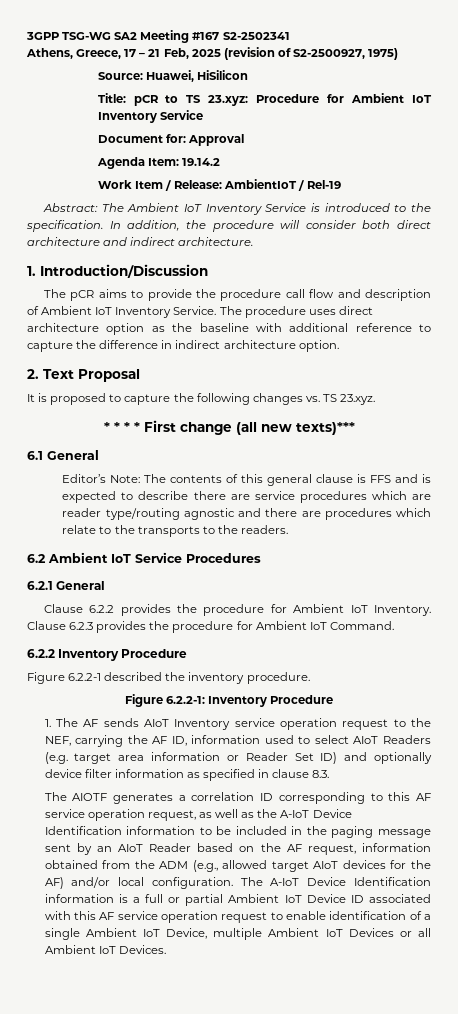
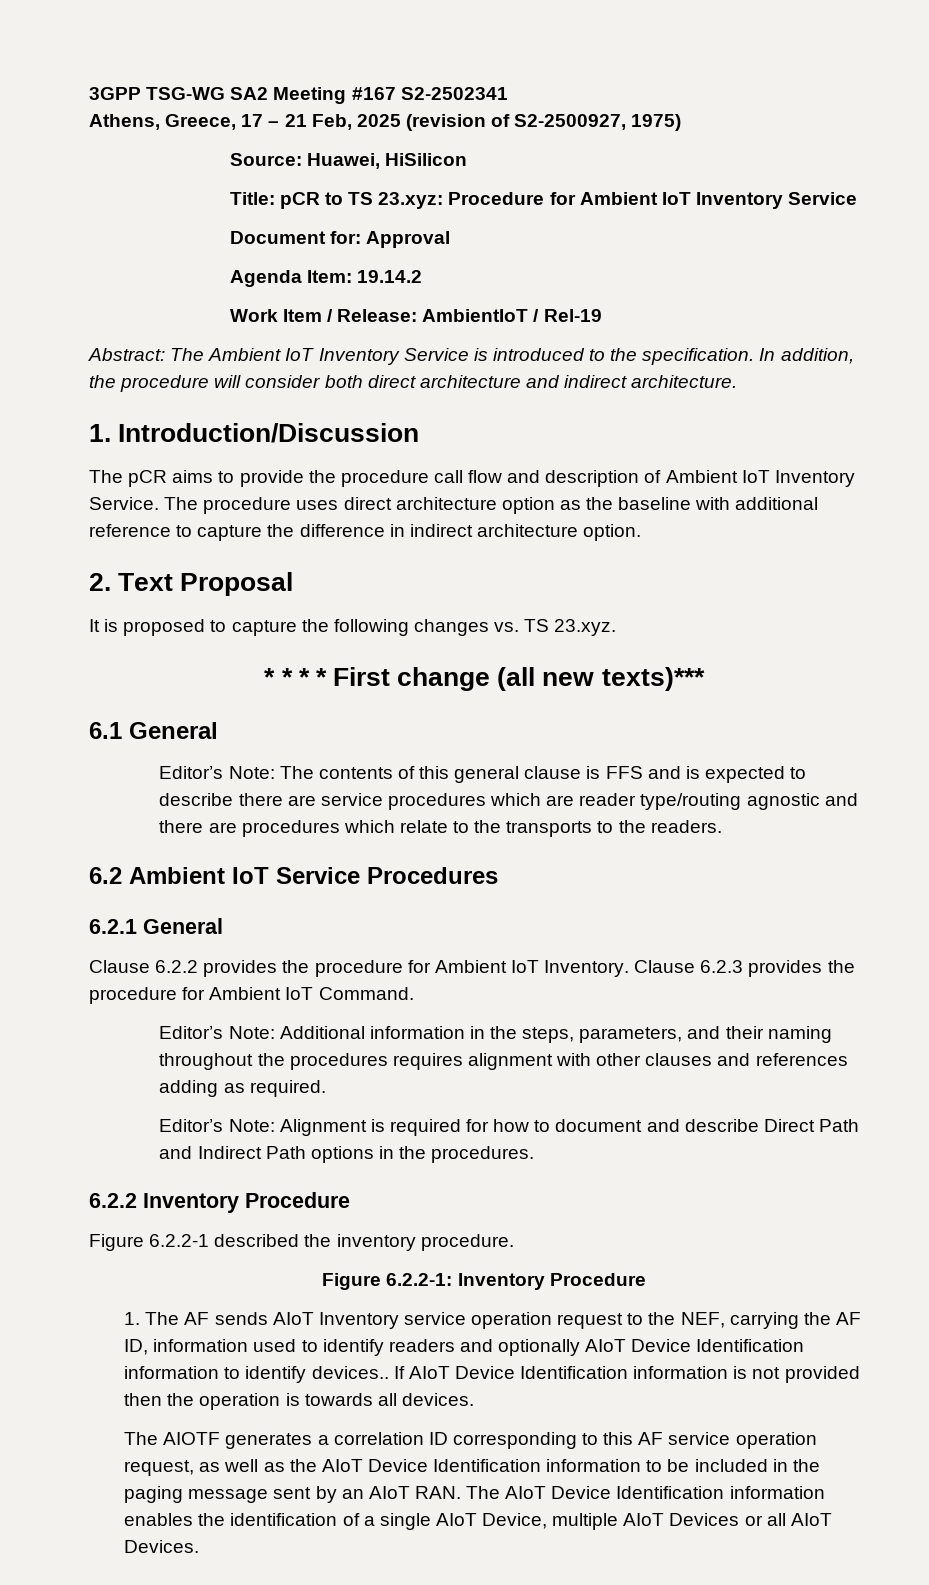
+ Editor’s Note: Additional information in the steps, parameters, and their naming throughout the procedures requires alignment with other clauses and references adding as required.
+ Editor’s Note: Alignment is required for how to document and describe Direct Path and Indirect Path options in the procedures.
- 1. The AF sends AIoT Inventory service operation request to the NEF, carrying the AF ID, information used to select AIoT Readers (e.g. target area information or Reader Set ID) and optionally device filter information as specified in clause 8.3.
+ 1. The AF sends AIoT Inventory service operation request to the NEF, carrying the AF ID, information used to identify readers and optionally AIoT Device Identification information to identify devices.. If AIoT Device Identification information is not provided then the operation is towards all devices.
- The AIOTF generates a correlation ID corresponding to this AF service operation request, as well as the A-IoT Device Identification information to be included in the paging message sent by an AIoT Reader based on the AF request, information obtained from the ADM (e.g., allowed target AIoT devices for the AF) and/or local configuration. The A-IoT Device Identification information is a full or partial Ambient IoT Device ID associated with this AF service operation request to enable identification of a single Ambient IoT Device, multiple Ambient IoT Devices or all Ambient IoT Devices.
+ The AIOTF generates a correlation ID corresponding to this AF service operation request, as well as the AIoT Device Identification information to be included in the paging message sent by an AIoT RAN. The AIoT Device Identification information enables the identification of a single AIoT Device, multiple AIoT Devices or all AIoT Devices.

